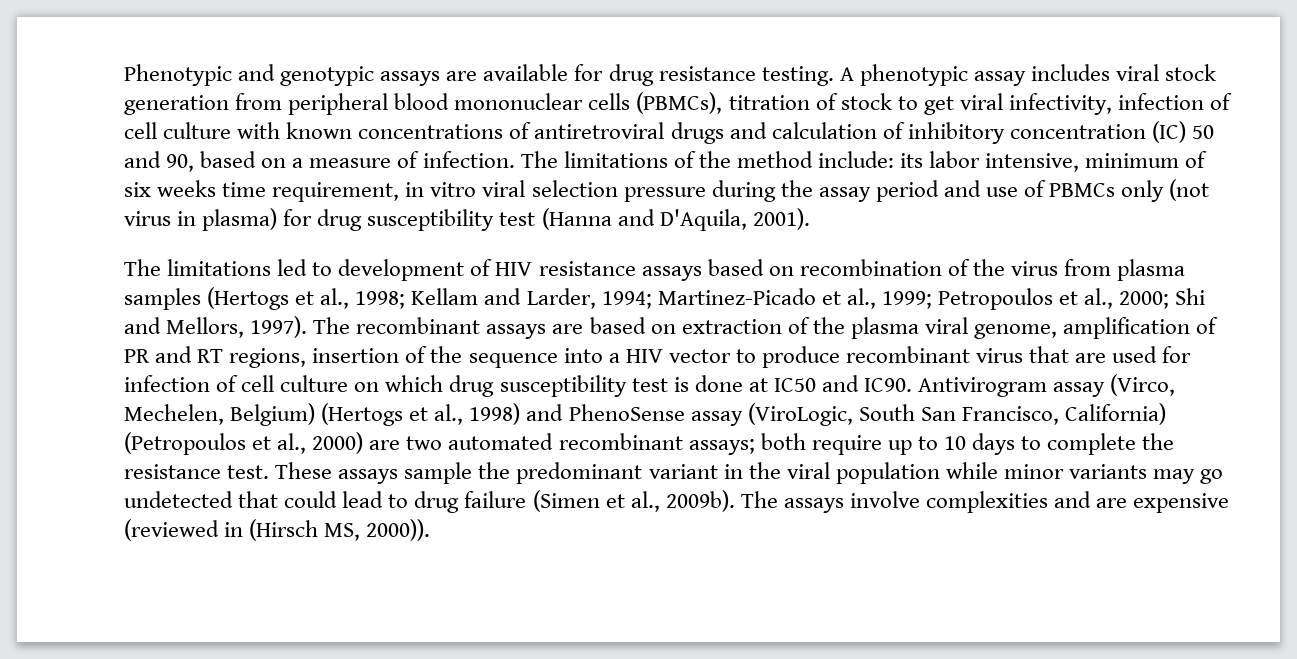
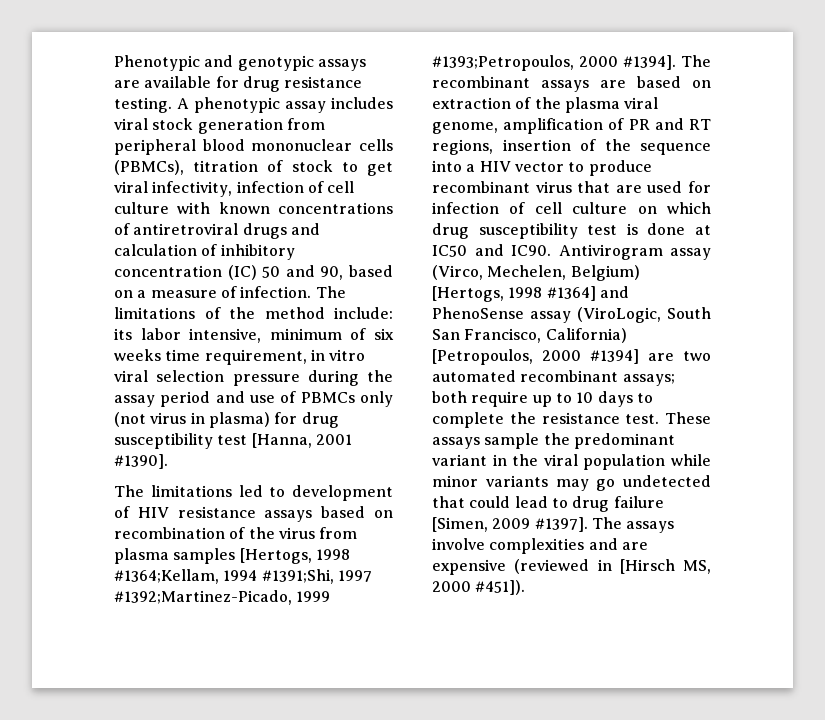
- The limitations of the method include: its labor intensive, minimum of six weeks time requirement, in vitro viral selection pressure during the assay period and use of PBMCs only (not virus in plasma) for drug susceptibility test (Hanna and D'Aquila, 2001).
+ The limitations of the method include: its labor intensive, minimum of six weeks time requirement, in vitro viral selection pressure during the assay period and use of PBMCs only (not virus in plasma) for drug susceptibility test [Hanna, 2001 #1390].
- The limitations led to development of HIV resistance assays based on recombination of the virus from plasma samples (Hertogs et al., 1998; Kellam and Larder, 1994; Martinez-Picado et al., 1999; Petropoulos et al., 2000; Shi and Mellors, 1997).
+ The limitations led to development of HIV resistance assays based on recombination of the virus from plasma samples [Hertogs, 1998 #1364;Kellam, 1994 #1391;Shi, 1997 #1392;Martinez-Picado, 1999 #1393;Petropoulos, 2000 #1394].
- Antivirogram assay (Virco, Mechelen, Belgium) (Hertogs et al., 1998) and PhenoSense assay (ViroLogic, South San Francisco, California) (Petropoulos et al., 2000) are two automated recombinant assays; both require up to 10 days to complete the resistance test.
+ Antivirogram assay (Virco, Mechelen, Belgium) [Hertogs, 1998 #1364] and PhenoSense assay (ViroLogic, South San Francisco, California) [Petropoulos, 2000 #1394] are two automated recombinant assays; both require up to 10 days to complete the resistance test.
- These assays sample the predominant variant in the viral population while minor variants may go undetected that could lead to drug failure (Simen et al., 2009b).
+ These assays sample the predominant variant in the viral population while minor variants may go undetected that could lead to drug failure [Simen, 2009 #1397].
- The assays involve complexities and are expensive (reviewed in (Hirsch MS, 2000)).
+ The assays involve complexities and are expensive (reviewed in [Hirsch MS, 2000 #451]).

